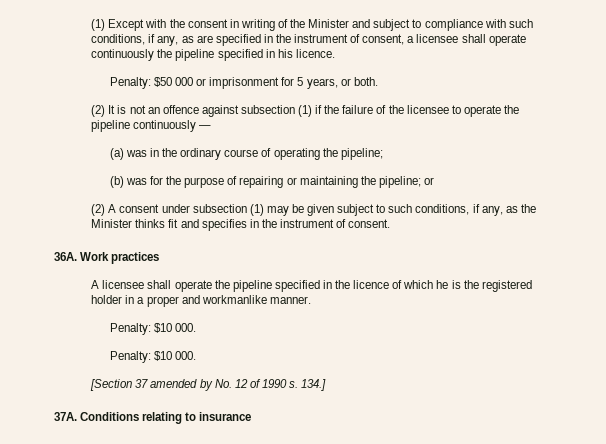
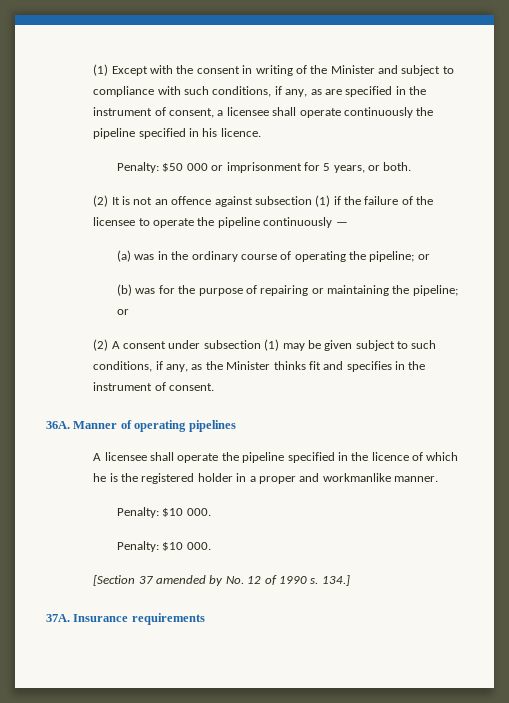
- (a) was in the ordinary course of operating the pipeline;
+ (a) was in the ordinary course of operating the pipeline; or
- Work practices
+ Manner of operating pipelines
- Conditions relating to insurance
+ Insurance requirements

